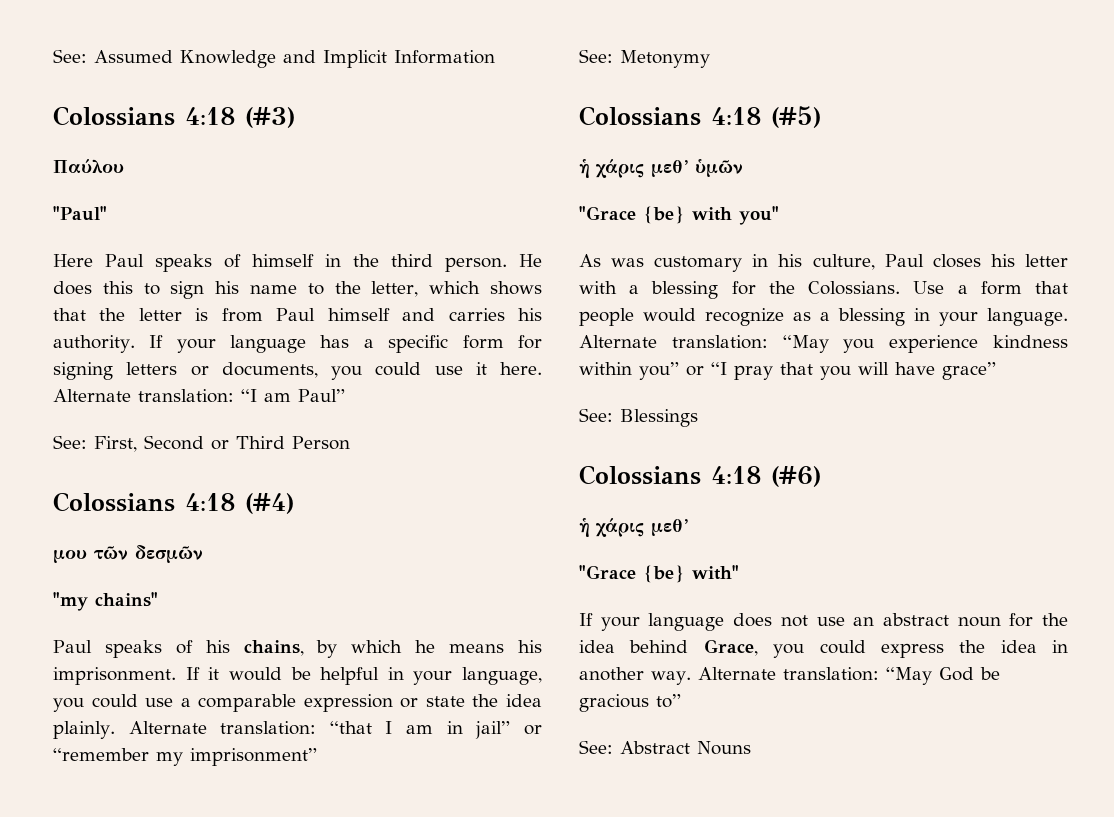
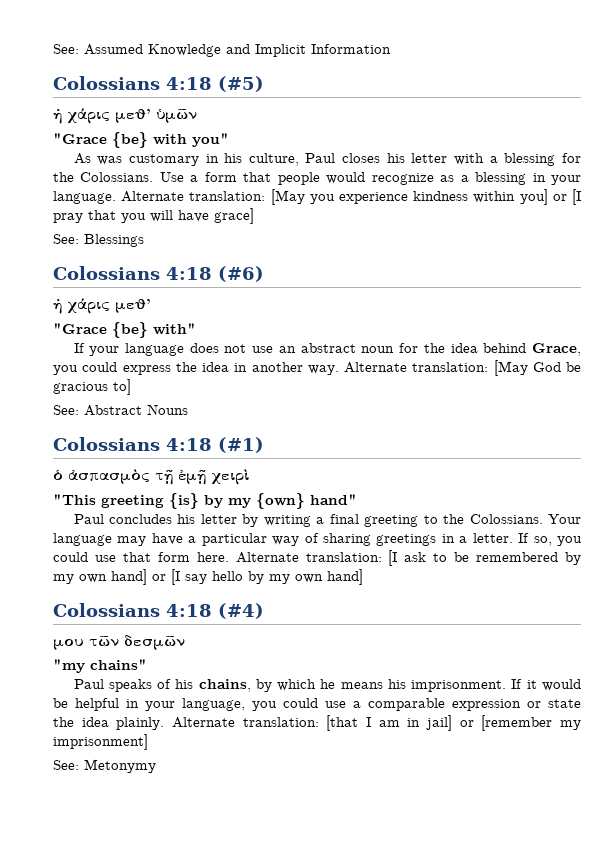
- Colossians 4:18 (#3)
- Παύλου
- "Paul"
- Here Paul speaks of himself in the third person. He does this to sign his name to the letter, which shows that the letter is from Paul himself and carries his authority. If your language has a specific form for signing letters or documents, you could use it here. Alternate translation: “I am Paul”
- See: First, Second or Third Person
- Colossians 4:18 (#4)
- μου τῶν δεσμῶν
- "my chains"
- Paul speaks of his chains, by which he means his imprisonment. If it would be helpful in your language, you could use a comparable expression or state the idea plainly. Alternate translation: “that I am in jail” or “remember my imprisonment”
- See: Metonymy
- Alternate translation: “May you experience kindness within you” or “I pray that you will have grace”
+ Alternate translation: [May you experience kindness within you] or [I pray that you will have grace]
- Alternate translation: “May God be gracious to”
+ Alternate translation: [May God be gracious to]
+ Colossians 4:18 (#1)
+ ὁ ἀσπασμὸς τῇ ἐμῇ χειρὶ
+ "This greeting {is} by my {own} hand"
+ Paul concludes his letter by writing a final greeting to the Colossians. Your language may have a particular way of sharing greetings in a letter. If so, you could use that form here. Alternate translation: [I ask to be remembered by my own hand] or [I say hello by my own hand]
+ Colossians 4:18 (#4)
+ μου τῶν δεσμῶν
+ "my chains"
+ Paul speaks of his chains, by which he means his imprisonment. If it would be helpful in your language, you could use a comparable expression or state the idea plainly. Alternate translation: [that I am in jail] or [remember my imprisonment]
+ See: Metonymy

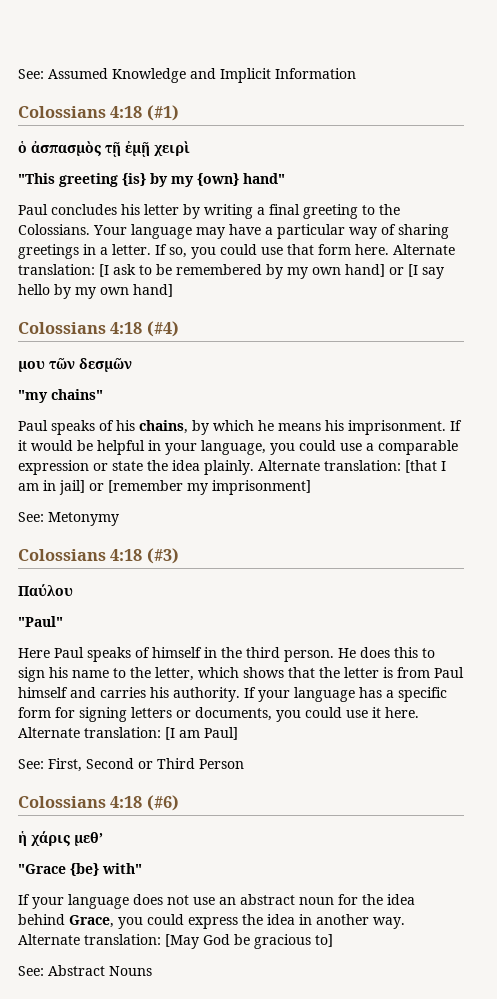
- Colossians 4:18 (#5)
- ἡ χάρις μεθ’ ὑμῶν
- "Grace {be} with you"
- As was customary in his culture, Paul closes his letter with a blessing for the Colossians. Use a form that people would recognize as a blessing in your language. Alternate translation: [May you experience kindness within you] or [I pray that you will have grace]
- See: Blessings
- Colossians 4:18 (#6)
- ἡ χάρις μεθ’
- "Grace {be} with"
- If your language does not use an abstract noun for the idea behind Grace, you could express the idea in another way. Alternate translation: [May God be gracious to]
- See: Abstract Nouns
+ Colossians 4:18 (#3)
+ Παύλου
+ "Paul"
+ Here Paul speaks of himself in the third person. He does this to sign his name to the letter, which shows that the letter is from Paul himself and carries his authority. If your language has a specific form for signing letters or documents, you could use it here. Alternate translation: [I am Paul]
+ See: First, Second or Third Person
+ Colossians 4:18 (#6)
+ ἡ χάρις μεθ’
+ "Grace {be} with"
+ If your language does not use an abstract noun for the idea behind Grace, you could express the idea in another way. Alternate translation: [May God be gracious to]
+ See: Abstract Nouns

